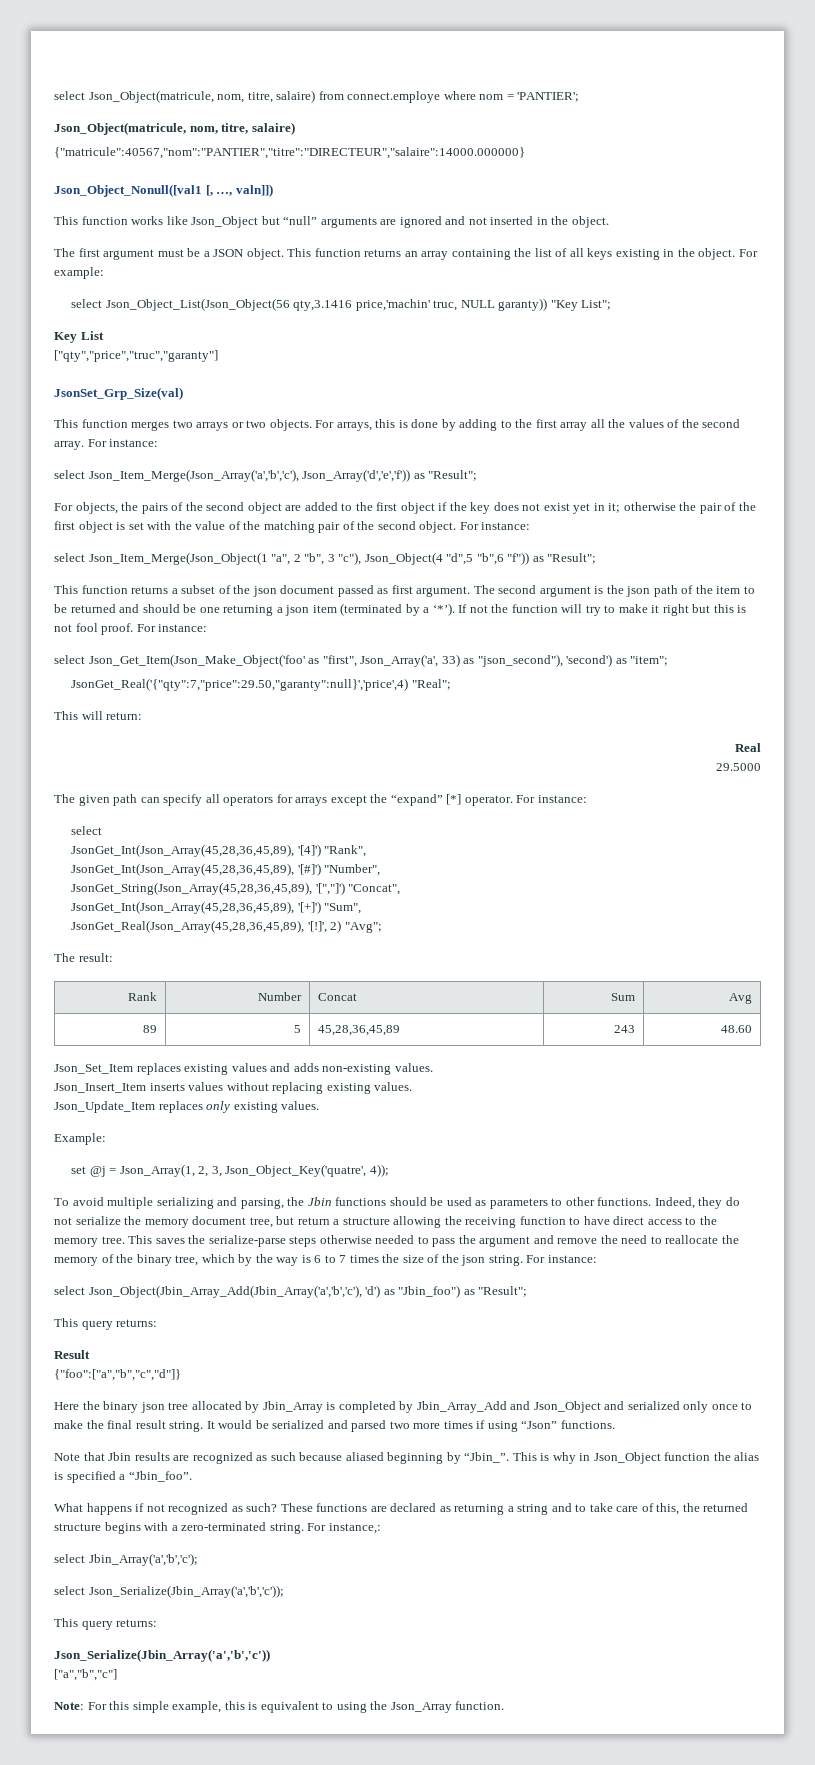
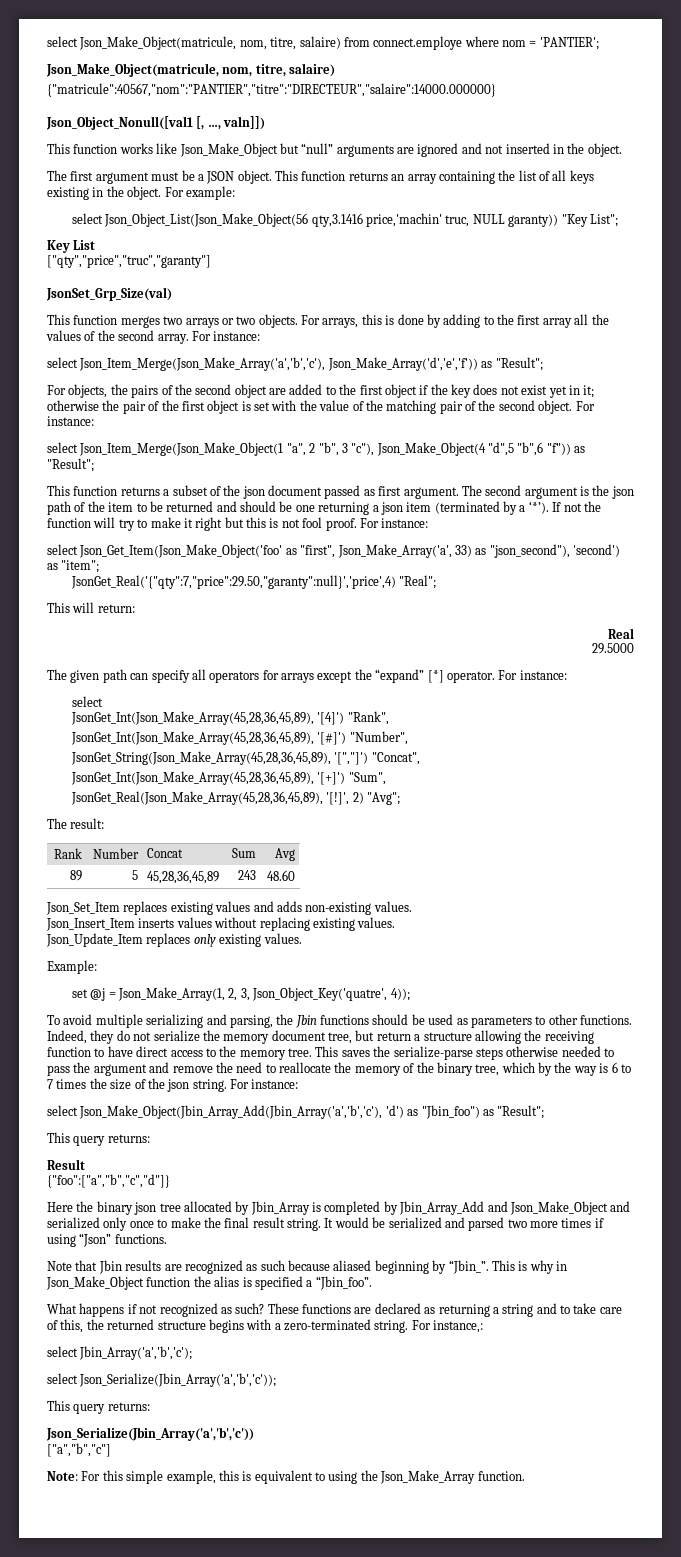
- select Json_Object(matricule, nom, titre, salaire) from connect.employe where nom = 'PANTIER';
- Json_Object(matricule, nom, titre, salaire)
+ select Json_Make_Object(matricule, nom, titre, salaire) from connect.employe where nom = 'PANTIER';
+ Json_Make_Object(matricule, nom, titre, salaire)
- This function works like Json_Object but “null” arguments are ignored and not inserted in the object.
+ This function works like Json_Make_Object but “null” arguments are ignored and not inserted in the object.
- select Json_Object_List(Json_Object(56 qty,3.1416 price,'machin' truc, NULL garanty)) "Key List";
+ select Json_Object_List(Json_Make_Object(56 qty,3.1416 price,'machin' truc, NULL garanty)) "Key List";
- select Json_Item_Merge(Json_Array('a','b','c'), Json_Array('d','e','f')) as "Result";
+ select Json_Item_Merge(Json_Make_Array('a','b','c'), Json_Make_Array('d','e','f')) as "Result";
- select Json_Item_Merge(Json_Object(1 "a", 2 "b", 3 "c"), Json_Object(4 "d",5 "b",6 "f")) as "Result";
+ select Json_Item_Merge(Json_Make_Object(1 "a", 2 "b", 3 "c"), Json_Make_Object(4 "d",5 "b",6 "f")) as "Result";
- select Json_Get_Item(Json_Make_Object('foo' as "first", Json_Array('a', 33) as "json_second"), 'second') as "item";
+ select Json_Get_Item(Json_Make_Object('foo' as "first", Json_Make_Array('a', 33) as "json_second"), 'second') as "item";
- JsonGet_Int(Json_Array(45,28,36,45,89), '[4]') "Rank",
+ JsonGet_Int(Json_Make_Array(45,28,36,45,89), '[4]') "Rank",
- JsonGet_Int(Json_Array(45,28,36,45,89), '[#]') "Number",
+ JsonGet_Int(Json_Make_Array(45,28,36,45,89), '[#]') "Number",
- JsonGet_String(Json_Array(45,28,36,45,89), '[","]') "Concat",
+ JsonGet_String(Json_Make_Array(45,28,36,45,89), '[","]') "Concat",
- JsonGet_Int(Json_Array(45,28,36,45,89), '[+]') "Sum",
+ JsonGet_Int(Json_Make_Array(45,28,36,45,89), '[+]') "Sum",
- JsonGet_Real(Json_Array(45,28,36,45,89), '[!]', 2) "Avg";
+ JsonGet_Real(Json_Make_Array(45,28,36,45,89), '[!]', 2) "Avg";
- set @j = Json_Array(1, 2, 3, Json_Object_Key('quatre', 4));
+ set @j = Json_Make_Array(1, 2, 3, Json_Object_Key('quatre', 4));
- select Json_Object(Jbin_Array_Add(Jbin_Array('a','b','c'), 'd') as "Jbin_foo") as "Result";
+ select Json_Make_Object(Jbin_Array_Add(Jbin_Array('a','b','c'), 'd') as "Jbin_foo") as "Result";
- Here the binary json tree allocated by Jbin_Array is completed by Jbin_Array_Add and Json_Object and serialized only once to make the final result string.
+ Here the binary json tree allocated by Jbin_Array is completed by Jbin_Array_Add and Json_Make_Object and serialized only once to make the final result string.
- This is why in Json_Object function the alias is specified a “Jbin_foo”.
+ This is why in Json_Make_Object function the alias is specified a “Jbin_foo”.
- Note: For this simple example, this is equivalent to using the Json_Array function.
+ Note: For this simple example, this is equivalent to using the Json_Make_Array function.

